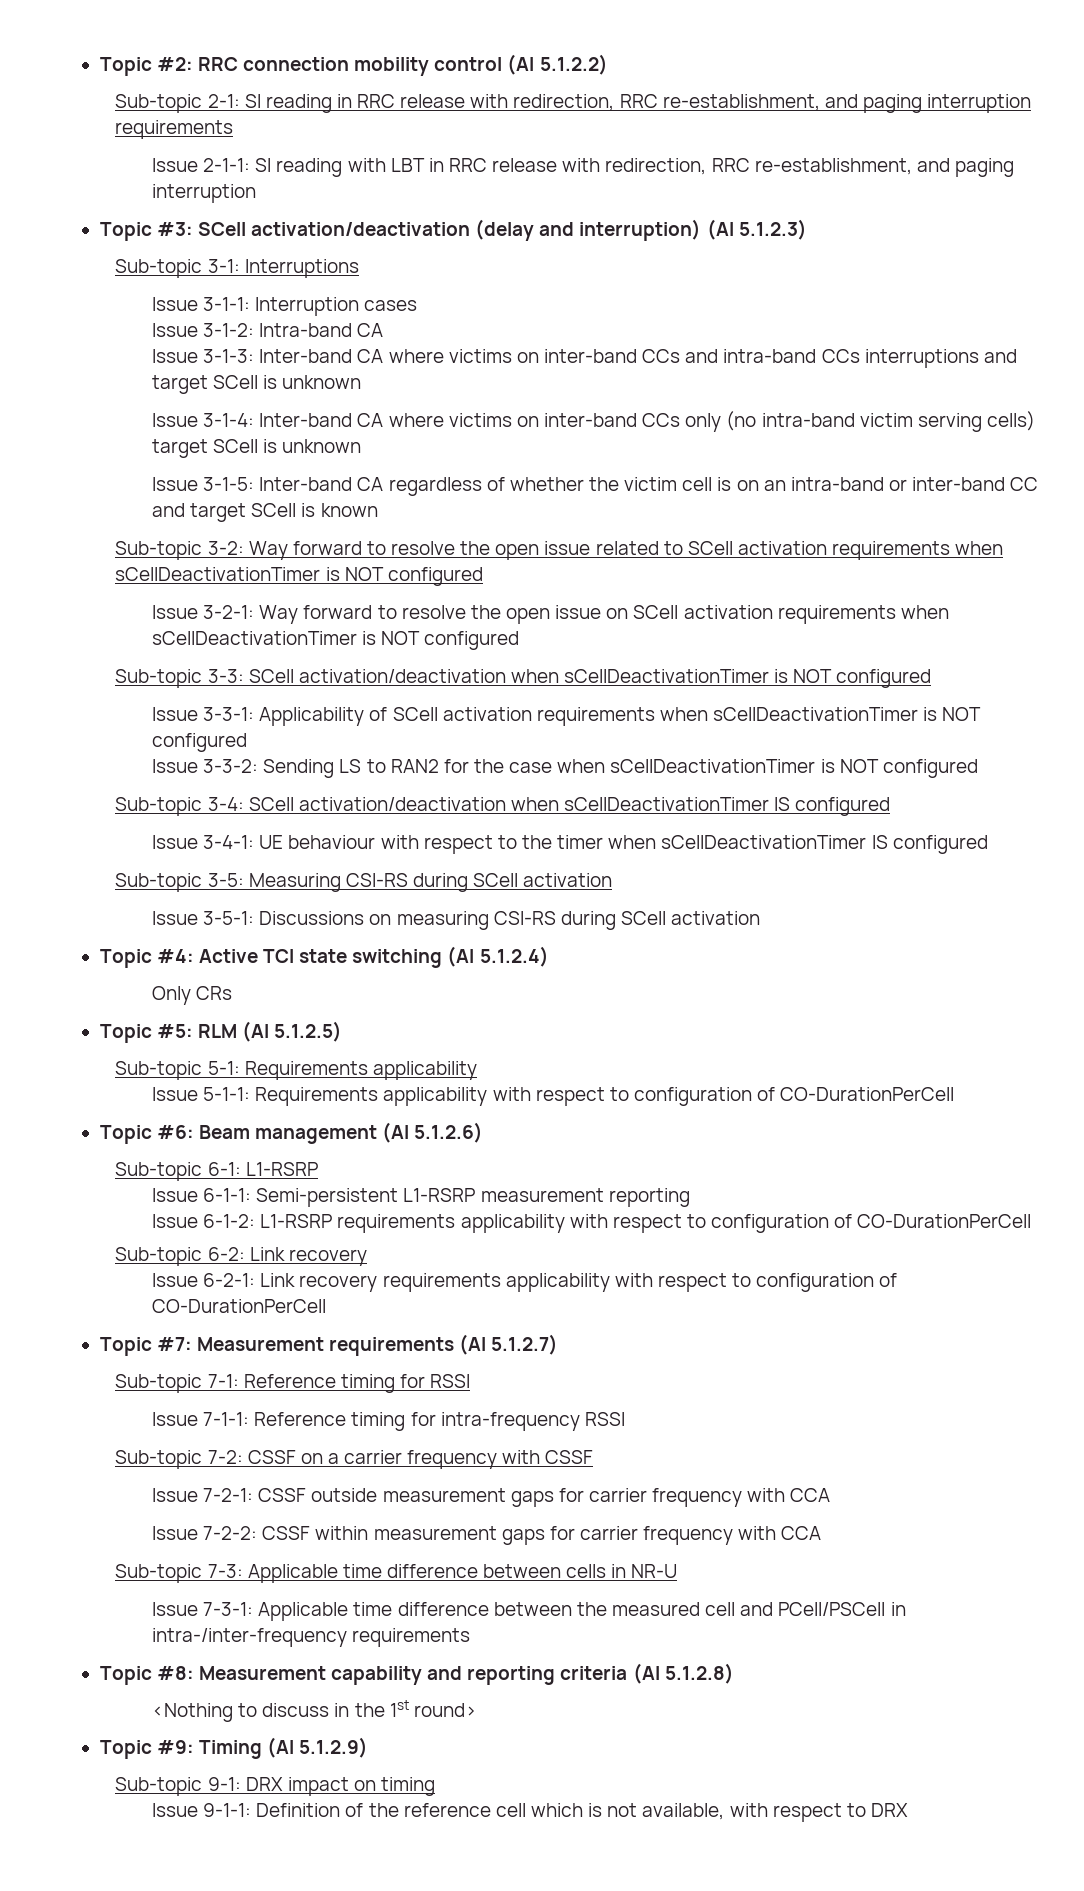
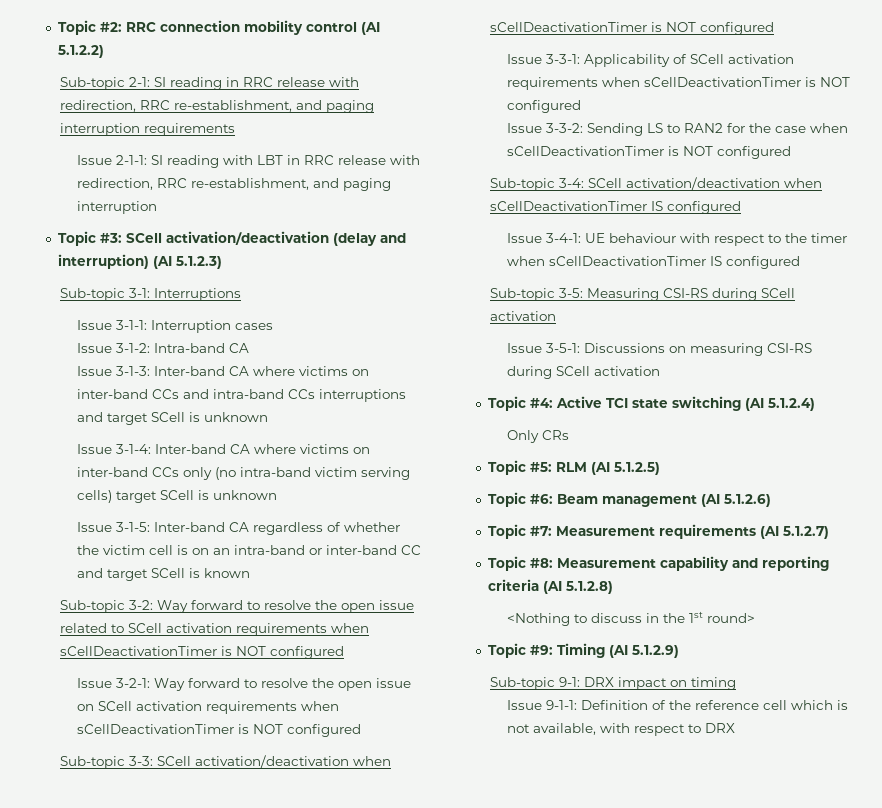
- Sub-topic 5-1: Requirements applicability
- Issue 5-1-1: Requirements applicability with respect to configuration of CO-DurationPerCell
- Sub-topic 6-1: L1-RSRP
- Issue 6-1-1: Semi-persistent L1-RSRP measurement reporting
- Issue 6-1-2: L1-RSRP requirements applicability with respect to configuration of CO-DurationPerCell
- Sub-topic 6-2: Link recovery
- Issue 6-2-1: Link recovery requirements applicability with respect to configuration of CO-DurationPerCell
- Sub-topic 7-1: Reference timing for RSSI
- Issue 7-1-1: Reference timing for intra-frequency RSSI
- Sub-topic 7-2: CSSF on a carrier frequency with CSSF
- Issue 7-2-1: CSSF outside measurement gaps for carrier frequency with CCA
- Issue 7-2-2: CSSF within measurement gaps for carrier frequency with CCA
- Sub-topic 7-3: Applicable time difference between cells in NR-U
- Issue 7-3-1: Applicable time difference between the measured cell and PCell/PSCell in intra-/inter-frequency requirements

